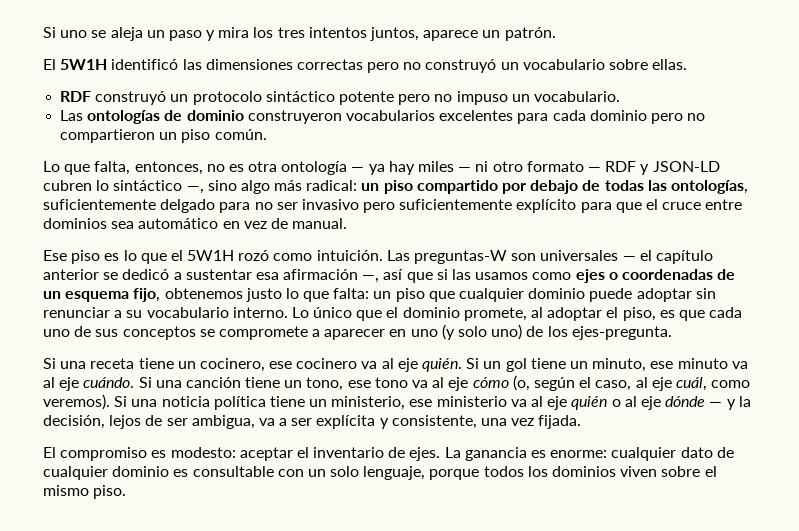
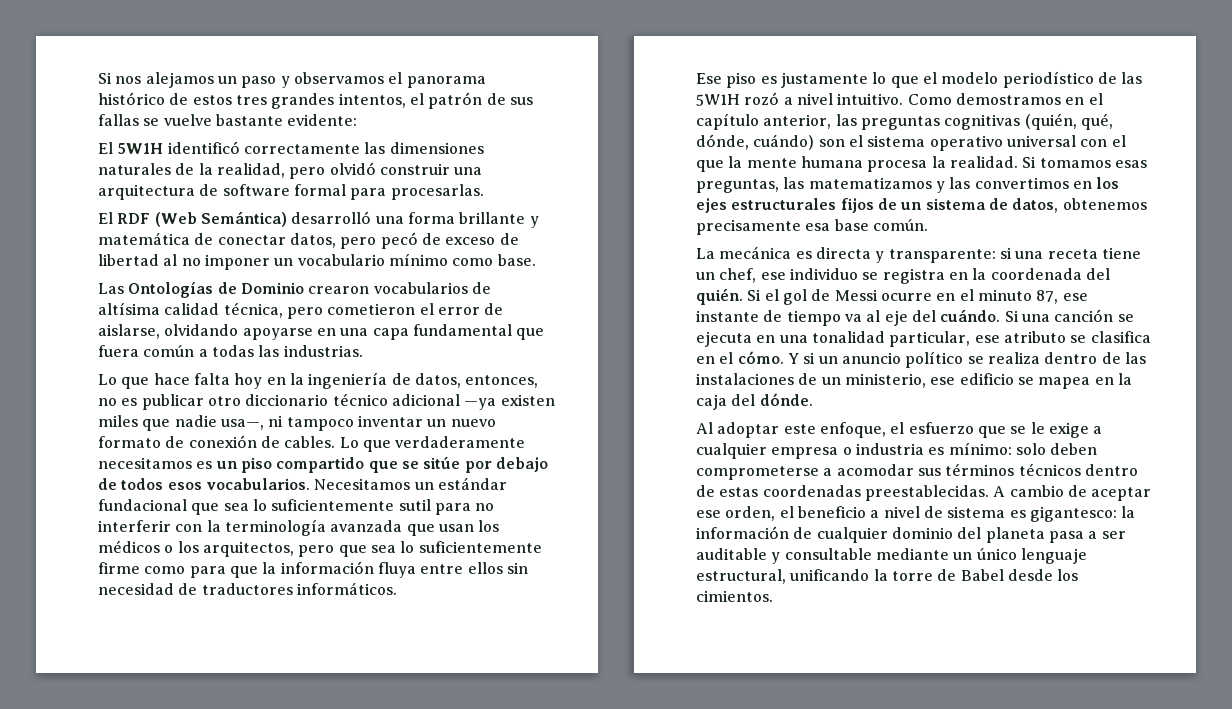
- Si uno se aleja un paso y mira los tres intentos juntos, aparece un patrón.
+ Si nos alejamos un paso y observamos el panorama histórico de estos tres grandes intentos, el patrón de sus fallas se vuelve bastante evidente:
- El 5W1H identificó las dimensiones correctas pero no construyó un vocabulario sobre ellas.
- RDF construyó un protocolo sintáctico potente pero no impuso un vocabulario.
- Las ontologías de dominio construyeron vocabularios excelentes para cada dominio pero no compartieron un piso común.
- Lo que falta, entonces, no es otra ontología — ya hay miles — ni otro formato — RDF y JSON-LD cubren lo sintáctico —, sino algo más radical: un piso compartido por debajo de todas las ontologías, suficientemente delgado para no ser invasivo pero suficientemente explícito para que el cruce entre dominios sea automático en vez de manual.
+ El 5W1H identificó correctamente las dimensiones naturales de la realidad, pero olvidó construir una arquitectura de software formal para procesarlas.
+ El RDF (Web Semántica) desarrolló una forma brillante y matemática de conectar datos, pero pecó de exceso de libertad al no imponer un vocabulario mínimo como base.
+ Las Ontologías de Dominio crearon vocabularios de altísima calidad técnica, pero cometieron el error de aislarse, olvidando apoyarse en una capa fundamental que fuera común a todas las industrias.
+ Lo que hace falta hoy en la ingeniería de datos, entonces, no es publicar otro diccionario técnico adicional —ya existen miles que nadie usa—, ni tampoco inventar un nuevo formato de conexión de cables. Lo que verdaderamente necesitamos es un piso compartido que se sitúe por debajo de todos esos vocabularios. Necesitamos un estándar fundacional que sea lo suficientemente sutil para no interferir con la terminología avanzada que usan los médicos o los arquitectos, pero que sea lo suficientemente firme como para que la información fluya entre ellos sin necesidad de traductores informáticos.
- Ese piso es lo que el 5W1H rozó como intuición. Las preguntas-W son universales — el capítulo anterior se dedicó a sustentar esa afirmación —, así que si las usamos como ejes o coordenadas de un esquema fijo, obtenemos justo lo que falta: un piso que cualquier dominio puede adoptar sin renunciar a su vocabulario interno. Lo único que el dominio promete, al adoptar el piso, es que cada uno de sus conceptos se compromete a aparecer en uno (y solo uno) de los ejes-pregunta.
- Si una receta tiene un cocinero, ese cocinero va al eje quién. Si un gol tiene un minuto, ese minuto va al eje cuándo. Si una canción tiene un tono, ese tono va al eje cómo (o, según el caso, al eje cuál, como veremos). Si una noticia política tiene un ministerio, ese ministerio va al eje quién o al eje dónde — y la decisión, lejos de ser ambigua, va a ser explícita y consistente, una vez fijada.
- El compromiso es modesto: aceptar el inventario de ejes. La ganancia es enorme: cualquier dato de cualquier dominio es consultable con un solo lenguaje, porque todos los dominios viven sobre el mismo piso.
+ Ese piso es justamente lo que el modelo periodístico de las 5W1H rozó a nivel intuitivo. Como demostramos en el capítulo anterior, las preguntas cognitivas (quién, qué, dónde, cuándo) son el sistema operativo universal con el que la mente humana procesa la realidad. Si tomamos esas preguntas, las matematizamos y las convertimos en los ejes estructurales fijos de un sistema de datos, obtenemos precisamente esa base común.
+ La mecánica es directa y transparente: si una receta tiene un chef, ese individuo se registra en la coordenada del quién. Si el gol de Messi ocurre en el minuto 87, ese instante de tiempo va al eje del cuándo. Si una canción se ejecuta en una tonalidad particular, ese atributo se clasifica en el cómo. Y si un anuncio político se realiza dentro de las instalaciones de un ministerio, ese edificio se mapea en la caja del dónde.
+ Al adoptar este enfoque, el esfuerzo que se le exige a cualquier empresa o industria es mínimo: solo deben comprometerse a acomodar sus términos técnicos dentro de estas coordenadas preestablecidas. A cambio de aceptar ese orden, el beneficio a nivel de sistema es gigantesco: la información de cualquier dominio del planeta pasa a ser auditable y consultable mediante un único lenguaje estructural, unificando la torre de Babel desde los cimientos.

